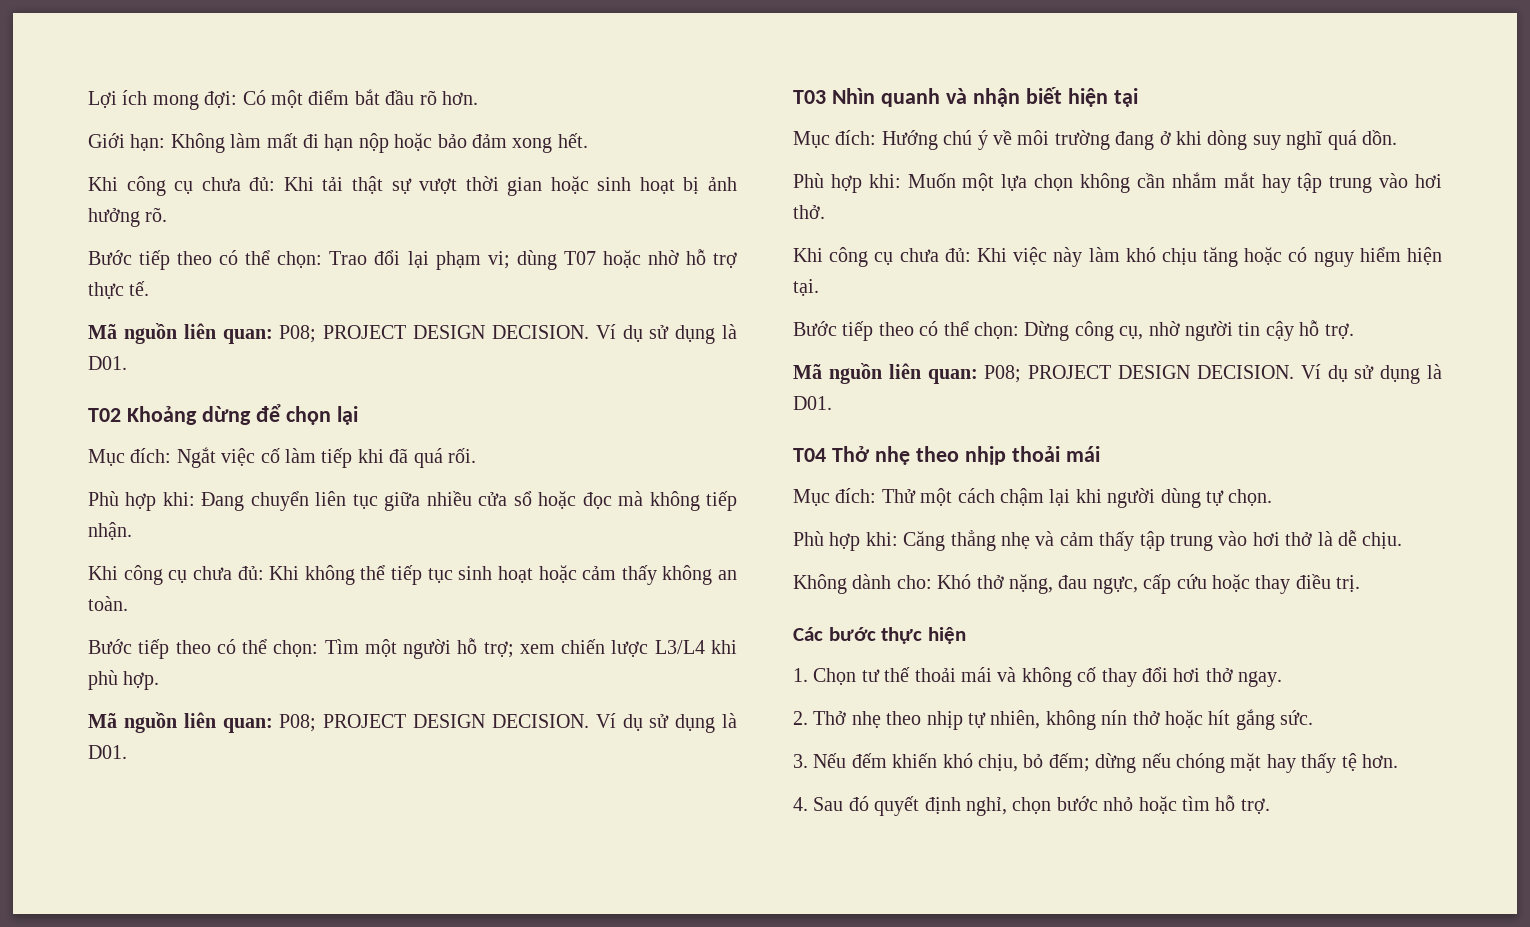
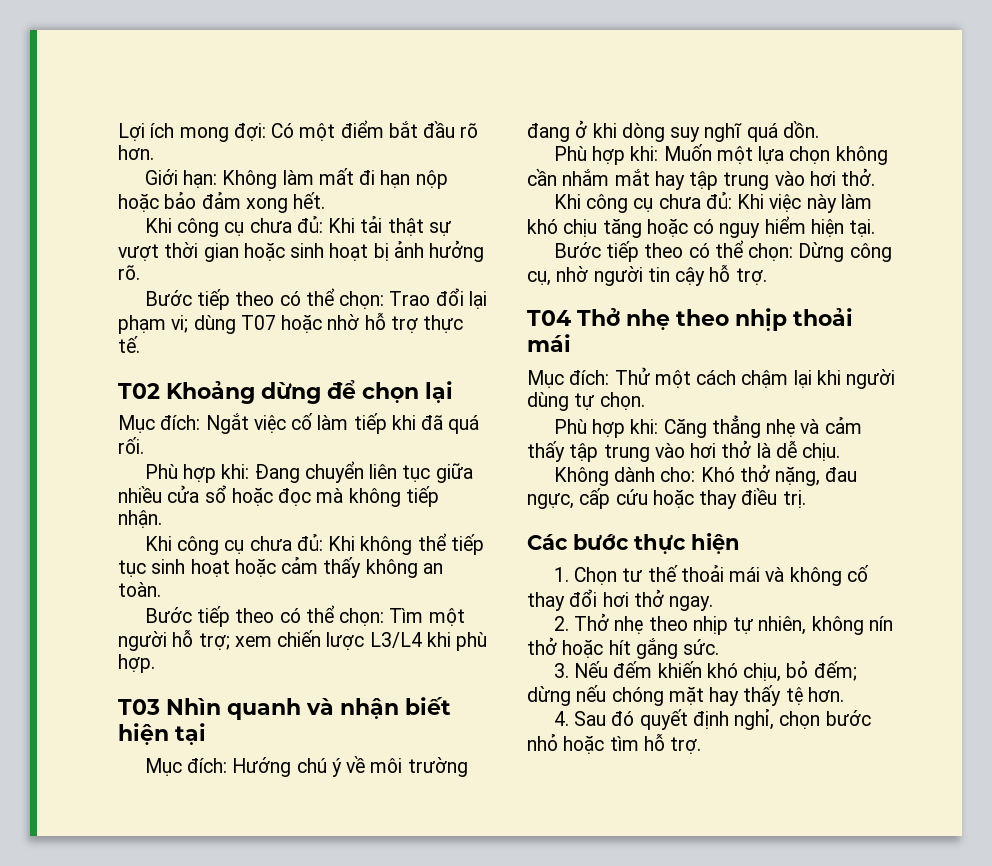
  Bước tiếp theo có thể chọn: Trao đổi lại phạm vi; dùng T07 hoặc nhờ hỗ trợ thực tế.
- Mã nguồn liên quan: P08; PROJECT DESIGN DECISION. Ví dụ sử dụng là D01.
  Bước tiếp theo có thể chọn: Tìm một người hỗ trợ; xem chiến lược L3/L4 khi phù hợp.
- Mã nguồn liên quan: P08; PROJECT DESIGN DECISION. Ví dụ sử dụng là D01.
  Bước tiếp theo có thể chọn: Dừng công cụ, nhờ người tin cậy hỗ trợ.
- Mã nguồn liên quan: P08; PROJECT DESIGN DECISION. Ví dụ sử dụng là D01.

